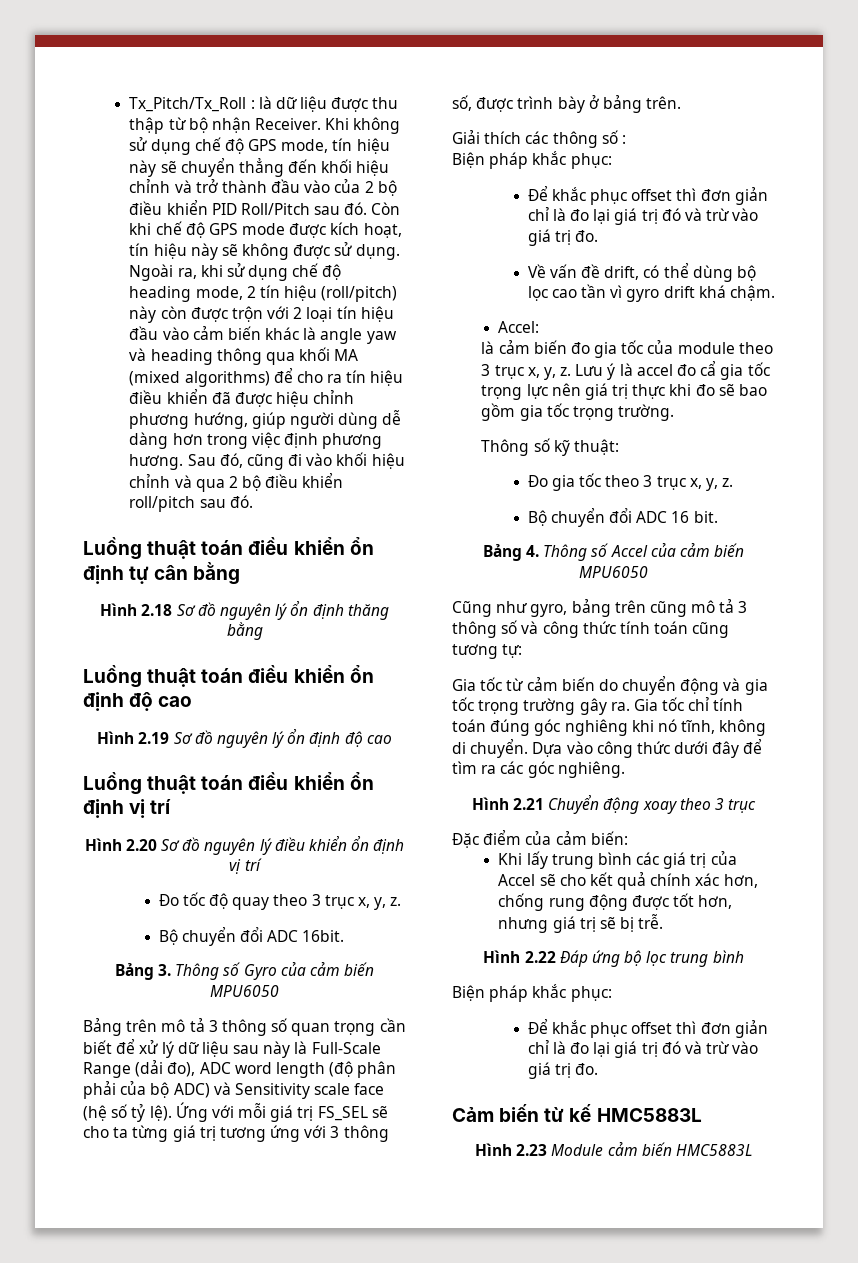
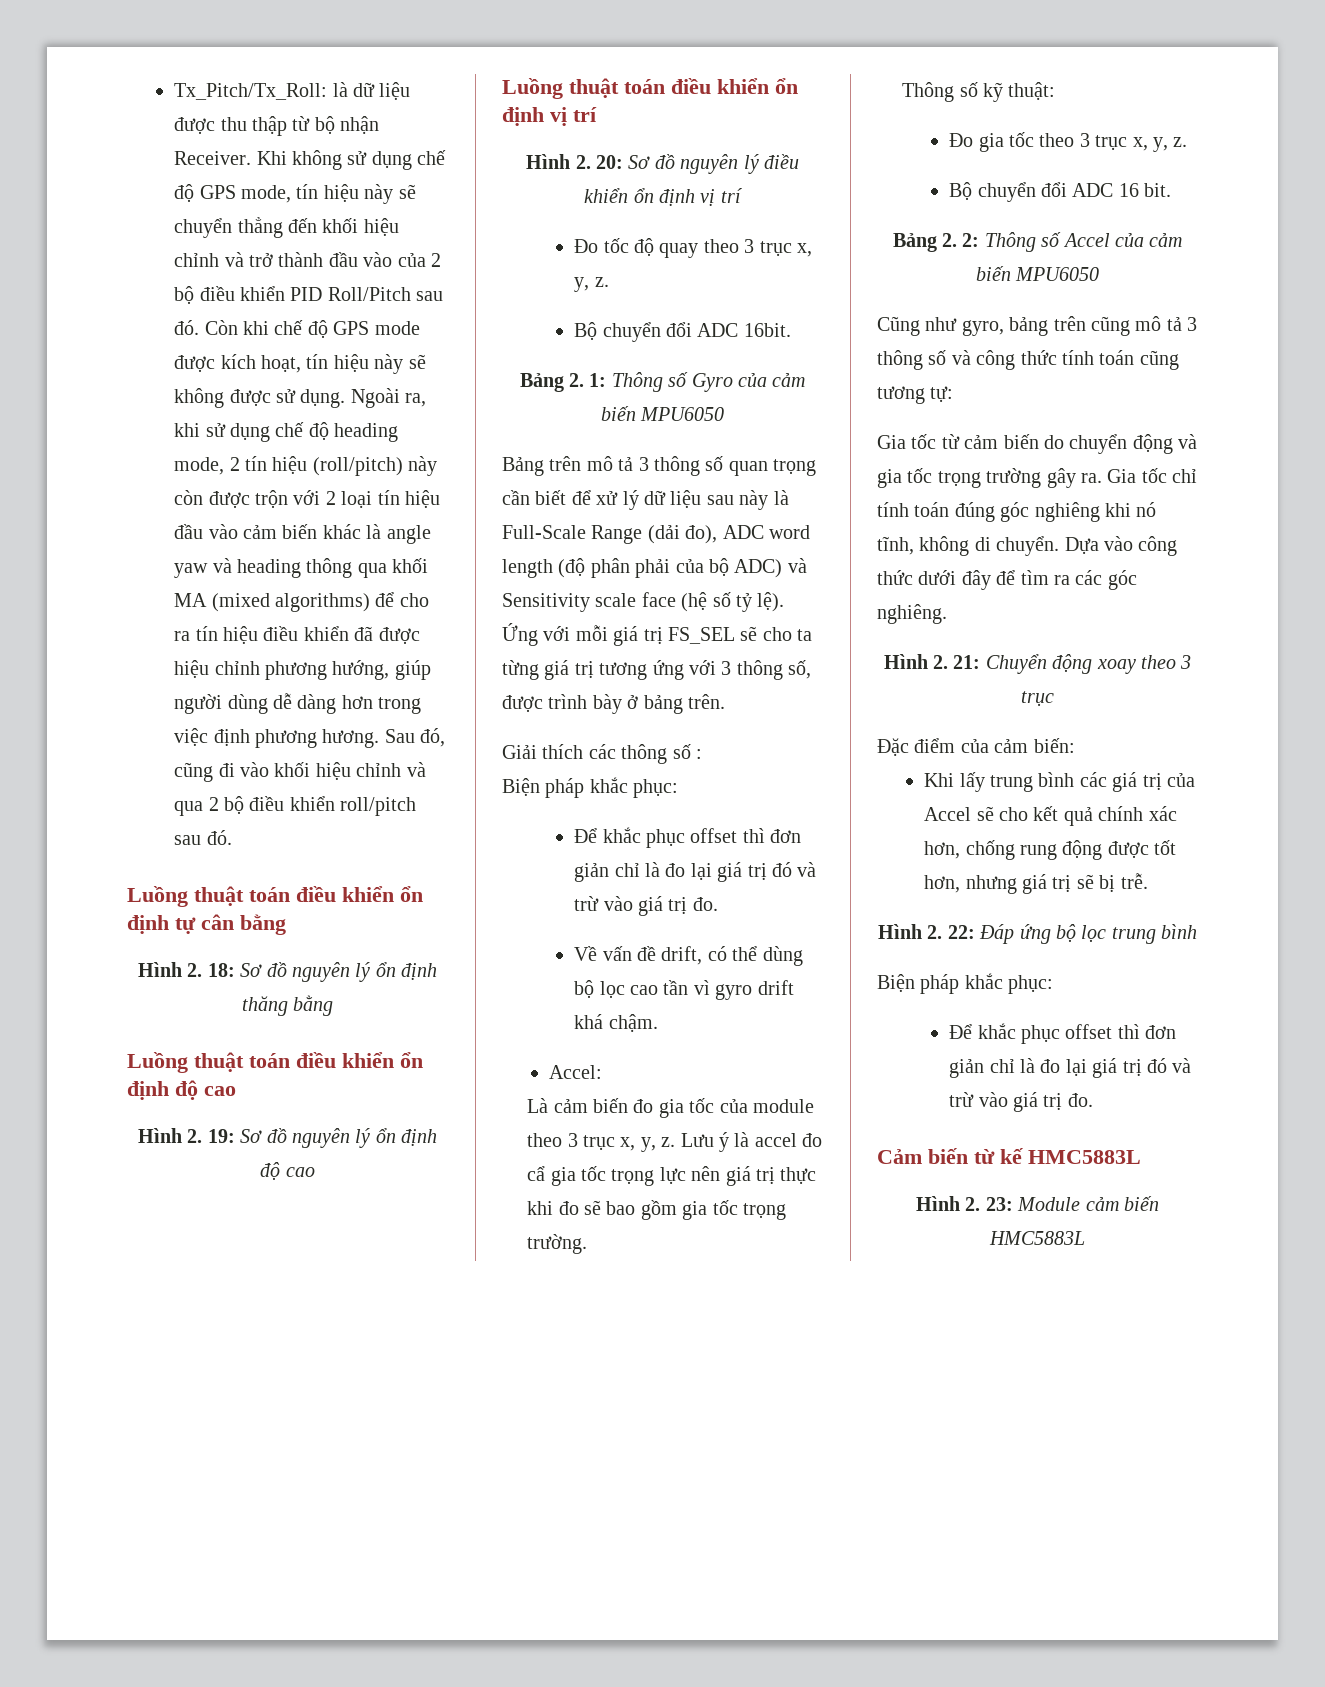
- Tx_Pitch/Tx_Roll : là dữ liệu được thu thập từ bộ nhận Receiver.
+ Tx_Pitch/Tx_Roll: là dữ liệu được thu thập từ bộ nhận Receiver.
- Hình 2.18 Sơ đồ nguyên lý ổn định thăng bằng
+ Hình 2. 18: Sơ đồ nguyên lý ổn định thăng bằng
- Hình 2.19 Sơ đồ nguyên lý ổn định độ cao
+ Hình 2. 19: Sơ đồ nguyên lý ổn định độ cao
- Hình 2.20 Sơ đồ nguyên lý điều khiển ổn định vị trí
+ Hình 2. 20: Sơ đồ nguyên lý điều khiển ổn định vị trí
- Bảng 3. Thông số Gyro của cảm biến MPU6050
+ Bảng 2. 1: Thông số Gyro của cảm biến MPU6050
- là cảm biến đo gia tốc của module theo 3 trục x, y, z.
+ Là cảm biến đo gia tốc của module theo 3 trục x, y, z.
- Bảng 4. Thông số Accel của cảm biến MPU6050
+ Bảng 2. 2: Thông số Accel của cảm biến MPU6050
- Hình 2.21 Chuyển động xoay theo 3 trục
+ Hình 2. 21: Chuyển động xoay theo 3 trục
- Hình 2.22 Đáp ứng bộ lọc trung bình
+ Hình 2. 22: Đáp ứng bộ lọc trung bình
- Hình 2.23 Module cảm biến HMC5883L
+ Hình 2. 23: Module cảm biến HMC5883L

